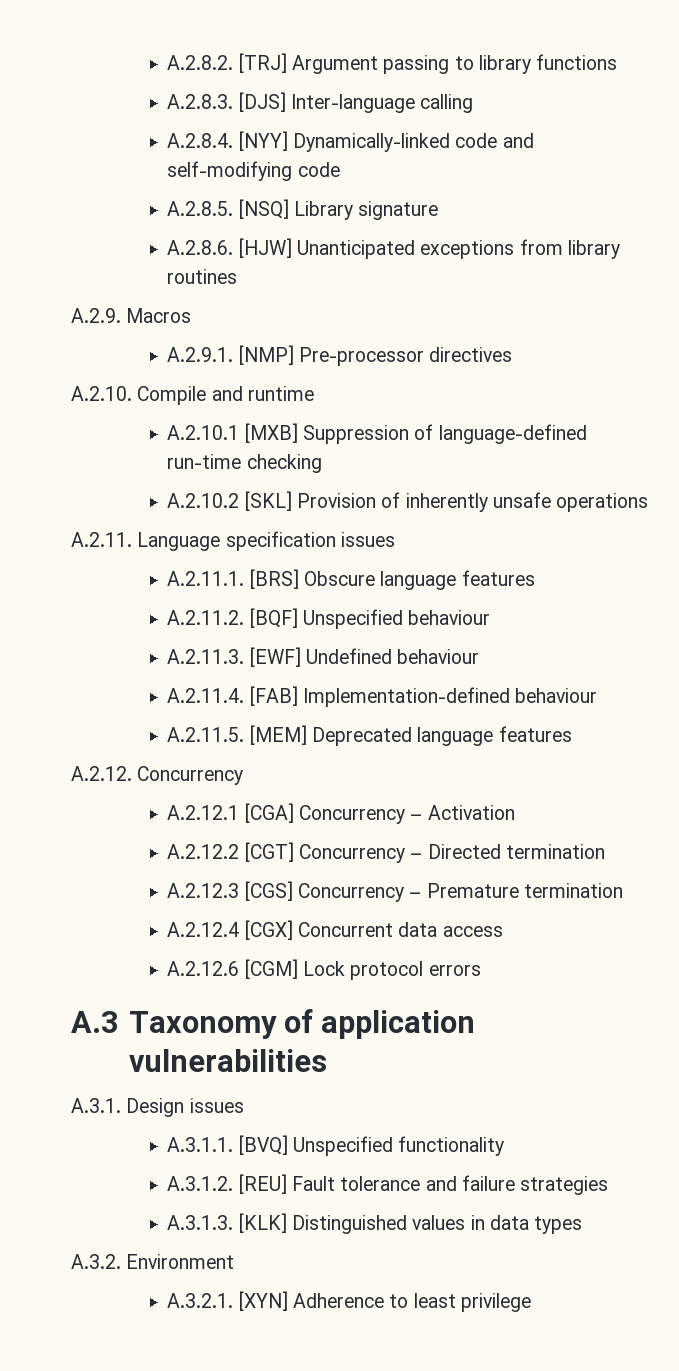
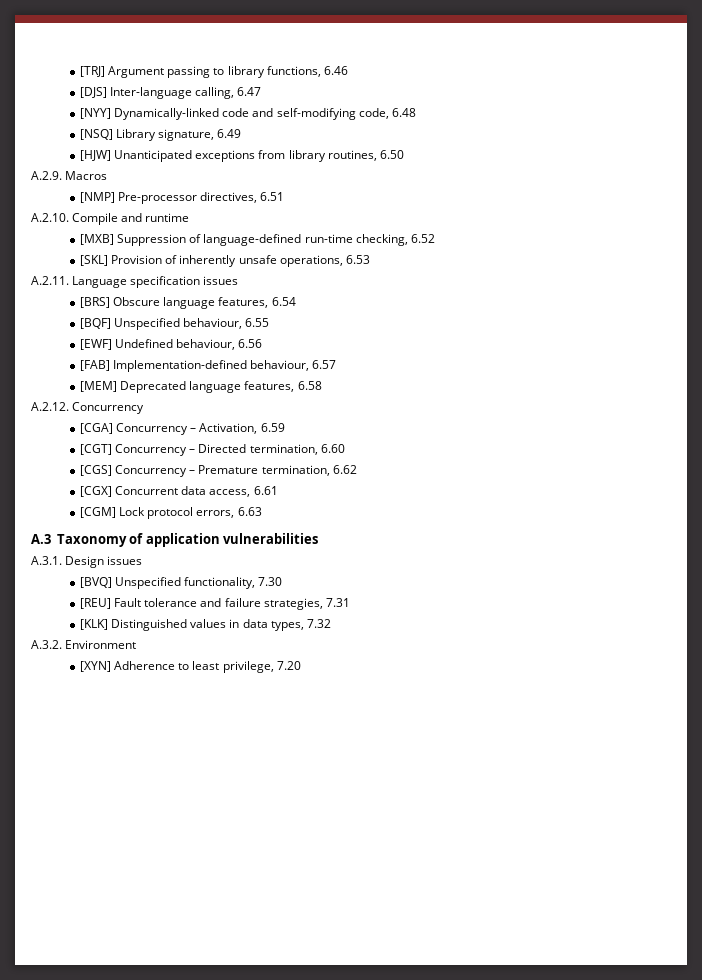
- A.2.8.2. [TRJ] Argument passing to library functions
- A.2.8.3. [DJS] Inter-language calling
- A.2.8.4. [NYY] Dynamically-linked code and self-modifying code
- A.2.8.5. [NSQ] Library signature
- A.2.8.6. [HJW] Unanticipated exceptions from library routines
+ [TRJ] Argument passing to library functions, 6.46
+ [DJS] Inter-language calling, 6.47
+ [NYY] Dynamically-linked code and self-modifying code, 6.48
+ [NSQ] Library signature, 6.49
+ [HJW] Unanticipated exceptions from library routines, 6.50
- A.2.9.1. [NMP] Pre-processor directives
+ [NMP] Pre-processor directives, 6.51
- A.2.10.1 [MXB] Suppression of language-defined run-time checking
- A.2.10.2 [SKL] Provision of inherently unsafe operations
+ [MXB] Suppression of language-defined run-time checking, 6.52
+ [SKL] Provision of inherently unsafe operations, 6.53
- A.2.11.1. [BRS] Obscure language features
- A.2.11.2. [BQF] Unspecified behaviour
- A.2.11.3. [EWF] Undefined behaviour
- A.2.11.4. [FAB] Implementation-defined behaviour
- A.2.11.5. [MEM] Deprecated language features
+ [BRS] Obscure language features, 6.54
+ [BQF] Unspecified behaviour, 6.55
+ [EWF] Undefined behaviour, 6.56
+ [FAB] Implementation-defined behaviour, 6.57
+ [MEM] Deprecated language features, 6.58
- A.2.12.1 [CGA] Concurrency – Activation
- A.2.12.2 [CGT] Concurrency – Directed termination
- A.2.12.3 [CGS] Concurrency – Premature termination
- A.2.12.4 [CGX] Concurrent data access
- A.2.12.6 [CGM] Lock protocol errors
+ [CGA] Concurrency – Activation, 6.59
+ [CGT] Concurrency – Directed termination, 6.60
+ [CGS] Concurrency – Premature termination, 6.62
+ [CGX] Concurrent data access, 6.61
+ [CGM] Lock protocol errors, 6.63
- A.3.1.1. [BVQ] Unspecified functionality
- A.3.1.2. [REU] Fault tolerance and failure strategies
- A.3.1.3. [KLK] Distinguished values in data types
+ [BVQ] Unspecified functionality, 7.30
+ [REU] Fault tolerance and failure strategies, 7.31
+ [KLK] Distinguished values in data types, 7.32
- A.3.2.1. [XYN] Adherence to least privilege
+ [XYN] Adherence to least privilege, 7.20

